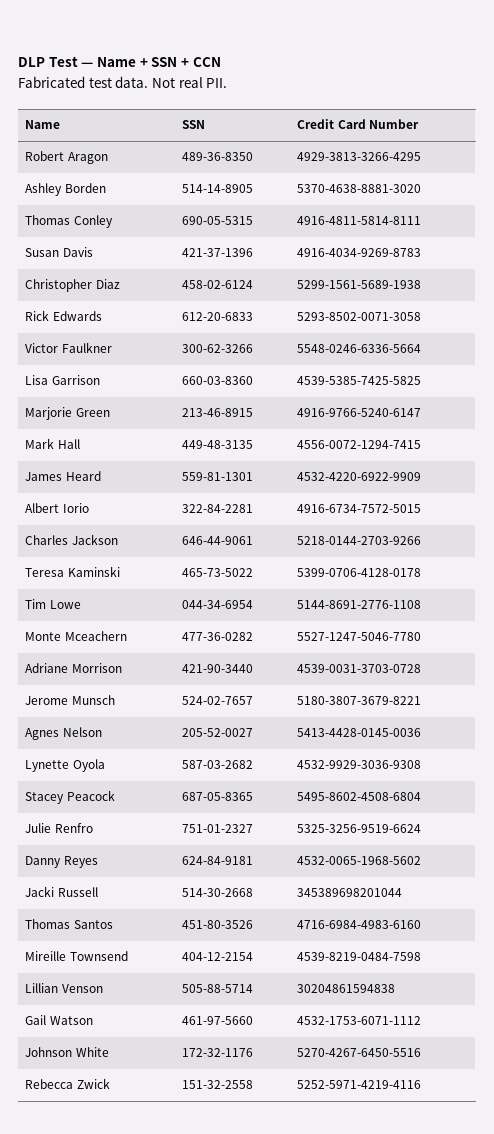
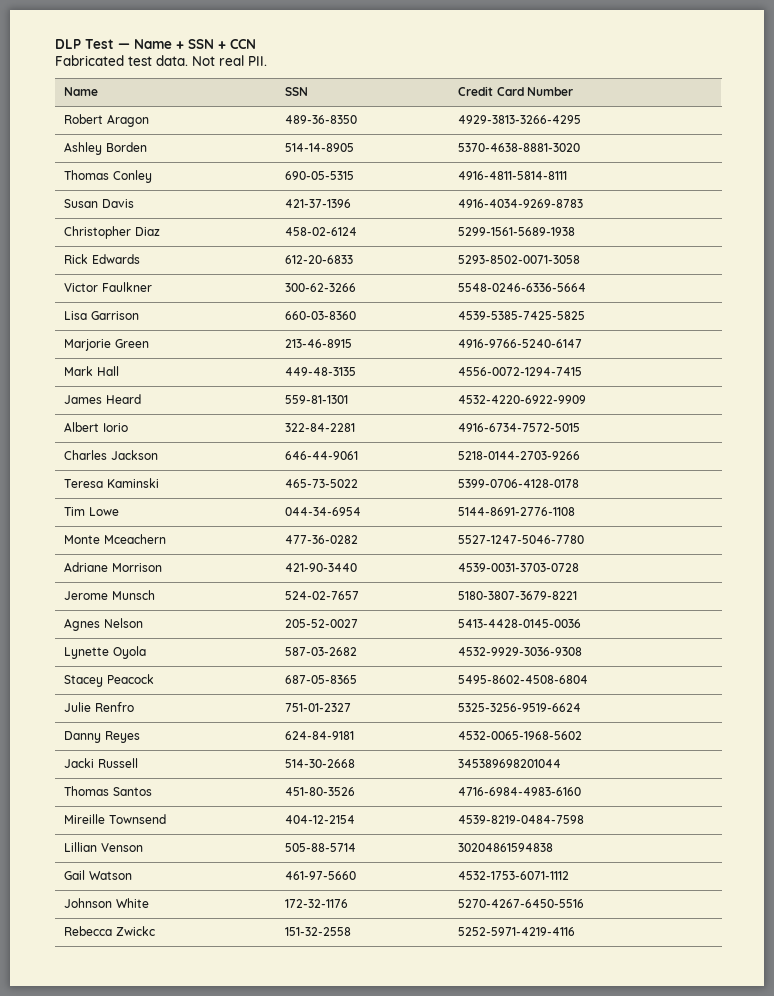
- Rebecca Zwick | 151-32-2558 | 5252-5971-4219-4116
+ Rebecca Zwickc | 151-32-2558 | 5252-5971-4219-4116

